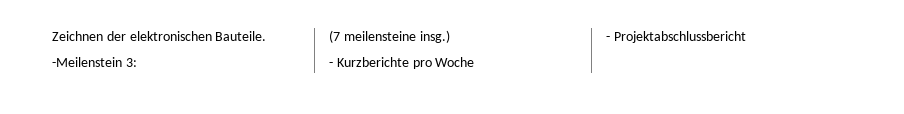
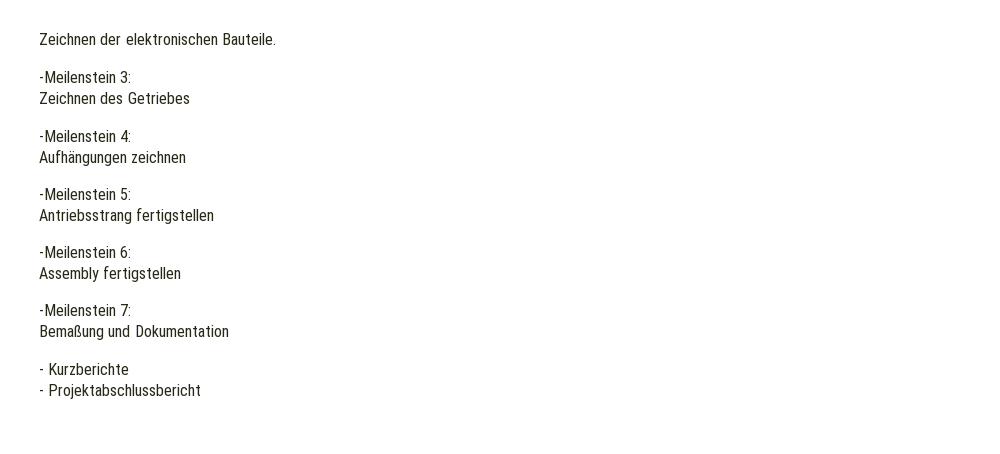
- (7 meilensteine insg.)
+ Zeichnen des Getriebes
+ -Meilenstein 4:
+ Aufhängungen zeichnen
+ -Meilenstein 5:
+ Antriebsstrang fertigstellen
+ -Meilenstein 6:
+ Assembly fertigstellen
+ -Meilenstein 7:
+ Bemaßung und Dokumentation
- - Kurzberichte pro Woche
+ - Kurzberichte

